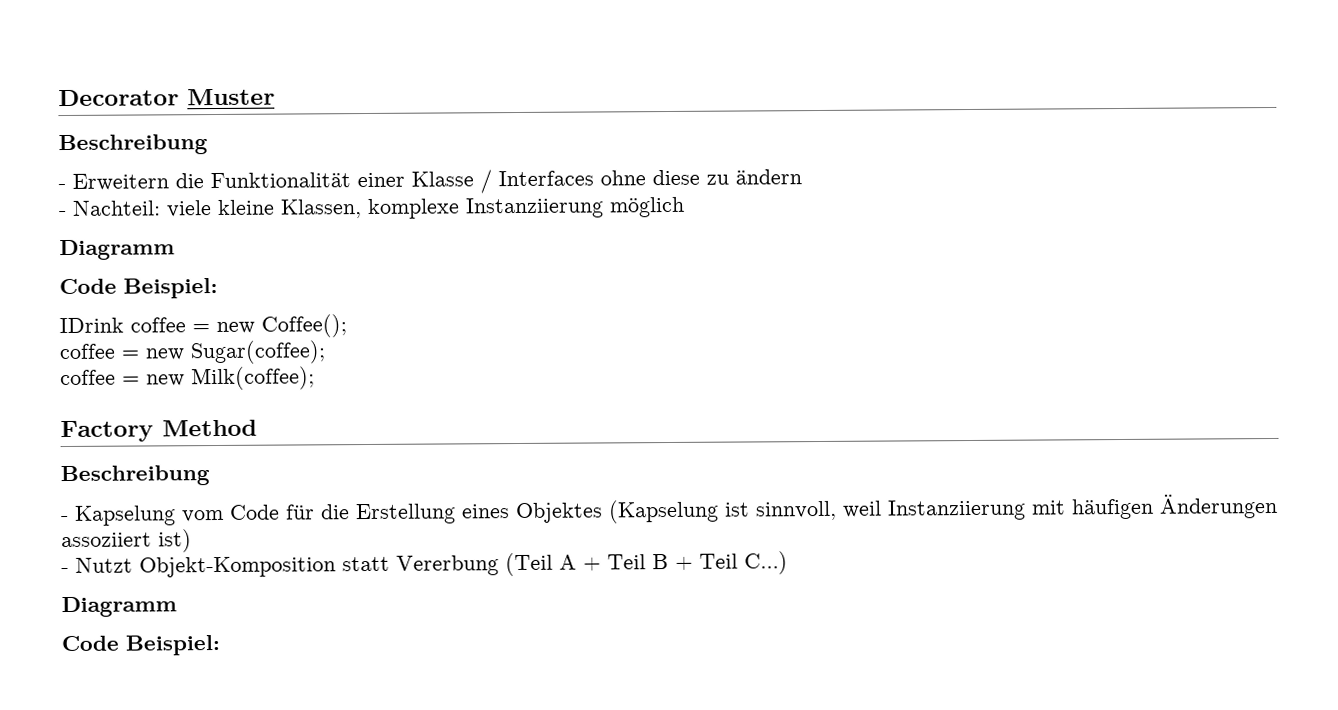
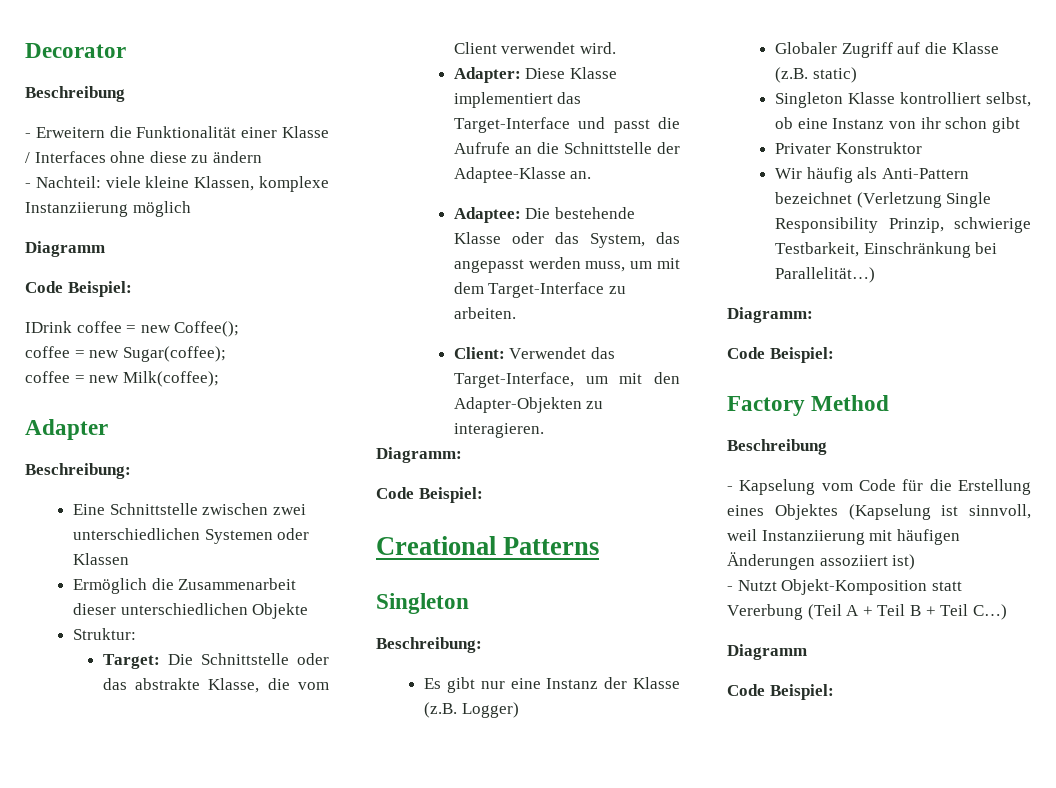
- Decorator Muster
+ Decorator
+ Adapter
+ Beschreibung:
+ Eine Schnittstelle zwischen zwei unterschiedlichen Systemen oder Klassen
+ Ermöglich die Zusammenarbeit dieser unterschiedlichen Objekte
+ Struktur:
+ Target: Die Schnittstelle oder das abstrakte Klasse, die vom Client verwendet wird.
+ Adapter: Diese Klasse implementiert das Target-Interface und passt die Aufrufe an die Schnittstelle der Adaptee-Klasse an.
+ Adaptee: Die bestehende Klasse oder das System, das angepasst werden muss, um mit dem Target-Interface zu arbeiten.
+ Client: Verwendet das Target-Interface, um mit den Adapter-Objekten zu interagieren.
+ Diagramm:
+ Code Beispiel:
+ Creational Patterns
+ Singleton
+ Beschreibung:
+ Es gibt nur eine Instanz der Klasse (z.B. Logger)
+ Globaler Zugriff auf die Klasse (z.B. static)
+ Singleton Klasse kontrolliert selbst, ob eine Instanz von ihr schon gibt
+ Privater Konstruktor
+ Wir häufig als Anti-Pattern bezeichnet (Verletzung Single Responsibility Prinzip, schwierige Testbarkeit, Einschränkung bei Parallelität…)
+ Diagramm:
+ Code Beispiel:

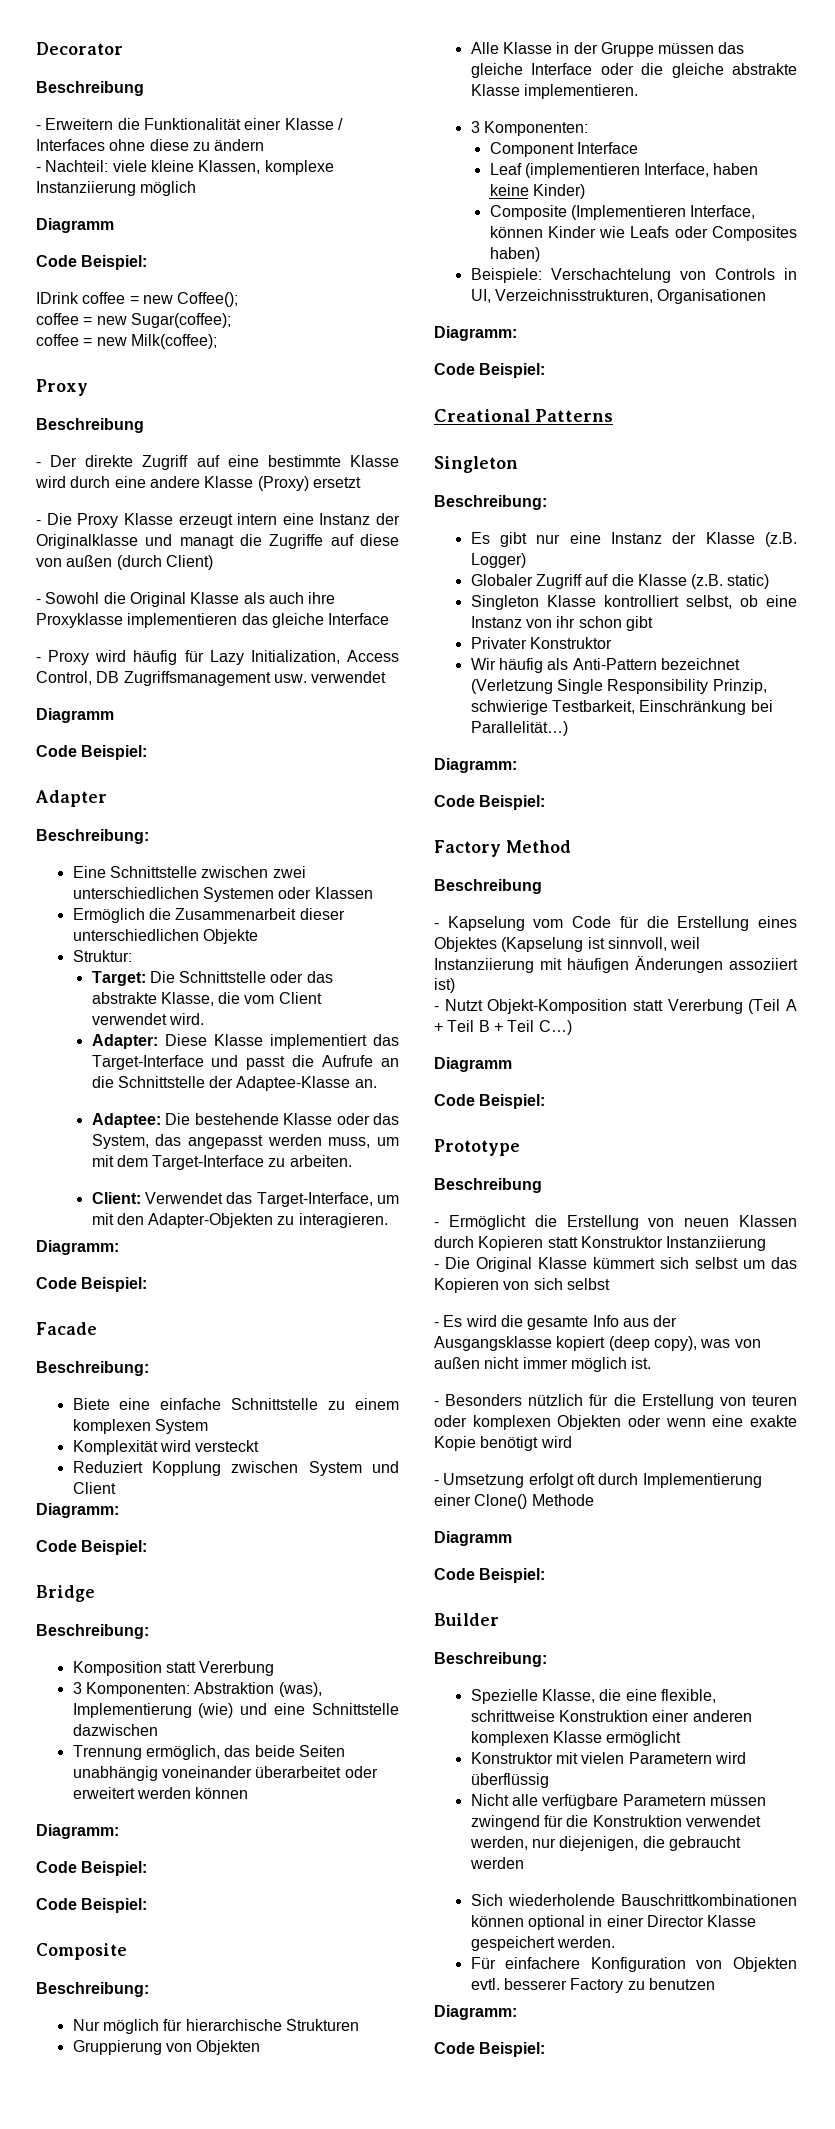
  coffee = new Milk(coffee);
+ Proxy
+ Beschreibung
+ - Der direkte Zugriff auf eine bestimmte Klasse wird durch eine andere Klasse (Proxy) ersetzt
+ - Die Proxy Klasse erzeugt intern eine Instanz der Originalklasse und managt die Zugriffe auf diese von außen (durch Client)
+ - Sowohl die Original Klasse als auch ihre Proxyklasse implementieren das gleiche Interface
+ - Proxy wird häufig für Lazy Initialization, Access Control, DB Zugriffsmanagement usw. verwendet
+ Diagramm
+ Code Beispiel:
+ Facade
+ Beschreibung:
+ Biete eine einfache Schnittstelle zu einem komplexen System
+ Komplexität wird versteckt
+ Reduziert Kopplung zwischen System und Client
+ Diagramm:
+ Code Beispiel:
+ Bridge
+ Beschreibung:
+ Komposition statt Vererbung
+ 3 Komponenten: Abstraktion (was), Implementierung (wie) und eine Schnittstelle dazwischen
+ Trennung ermöglich, das beide Seiten unabhängig voneinander überarbeitet oder erweitert werden können
+ Diagramm:
+ Code Beispiel:
+ Code Beispiel:
+ Composite
+ Beschreibung:
+ Nur möglich für hierarchische Strukturen
+ Gruppierung von Objekten
+ Alle Klasse in der Gruppe müssen das gleiche Interface oder die gleiche abstrakte Klasse implementieren.
+ 3 Komponenten:
+ Component Interface
+ Leaf (implementieren Interface, haben keine Kinder)
+ Composite (Implementieren Interface, können Kinder wie Leafs oder Composites haben)
+ Beispiele: Verschachtelung von Controls in UI, Verzeichnisstrukturen, Organisationen
+ Diagramm:
+ Code Beispiel:
+ Prototype
+ Beschreibung
+ - Ermöglicht die Erstellung von neuen Klassen durch Kopieren statt Konstruktor Instanziierung
+ - Die Original Klasse kümmert sich selbst um das Kopieren von sich selbst
+ - Es wird die gesamte Info aus der Ausgangsklasse kopiert (deep copy), was von außen nicht immer möglich ist.
+ - Besonders nützlich für die Erstellung von teuren oder komplexen Objekten oder wenn eine exakte Kopie benötigt wird
+ - Umsetzung erfolgt oft durch Implementierung einer Clone() Methode
+ Diagramm
+ Code Beispiel:
+ Builder
+ Beschreibung:
+ Spezielle Klasse, die eine flexible, schrittweise Konstruktion einer anderen komplexen Klasse ermöglicht
+ Konstruktor mit vielen Parametern wird überflüssig
+ Nicht alle verfügbare Parametern müssen zwingend für die Konstruktion verwendet werden, nur diejenigen, die gebraucht werden
+ Sich wiederholende Bauschrittkombinationen können optional in einer Director Klasse gespeichert werden.
+ Für einfachere Konfiguration von Objekten evtl. besserer Factory zu benutzen
+ Diagramm:
+ Code Beispiel:

